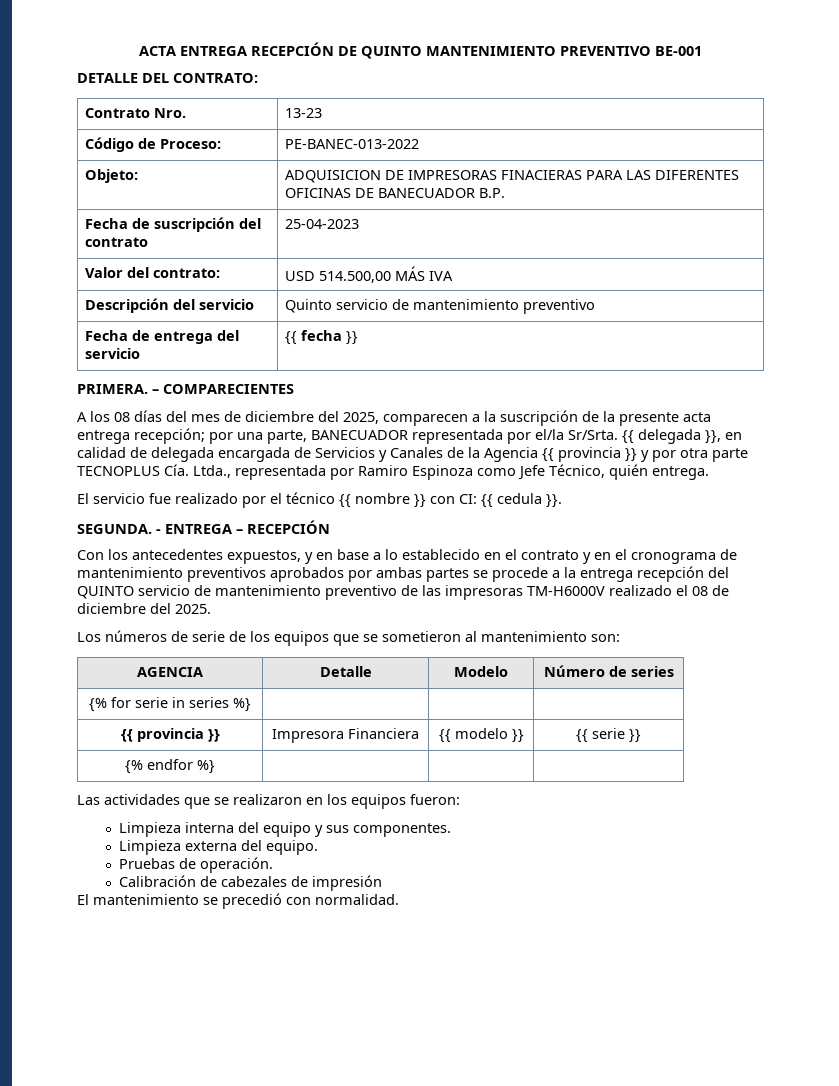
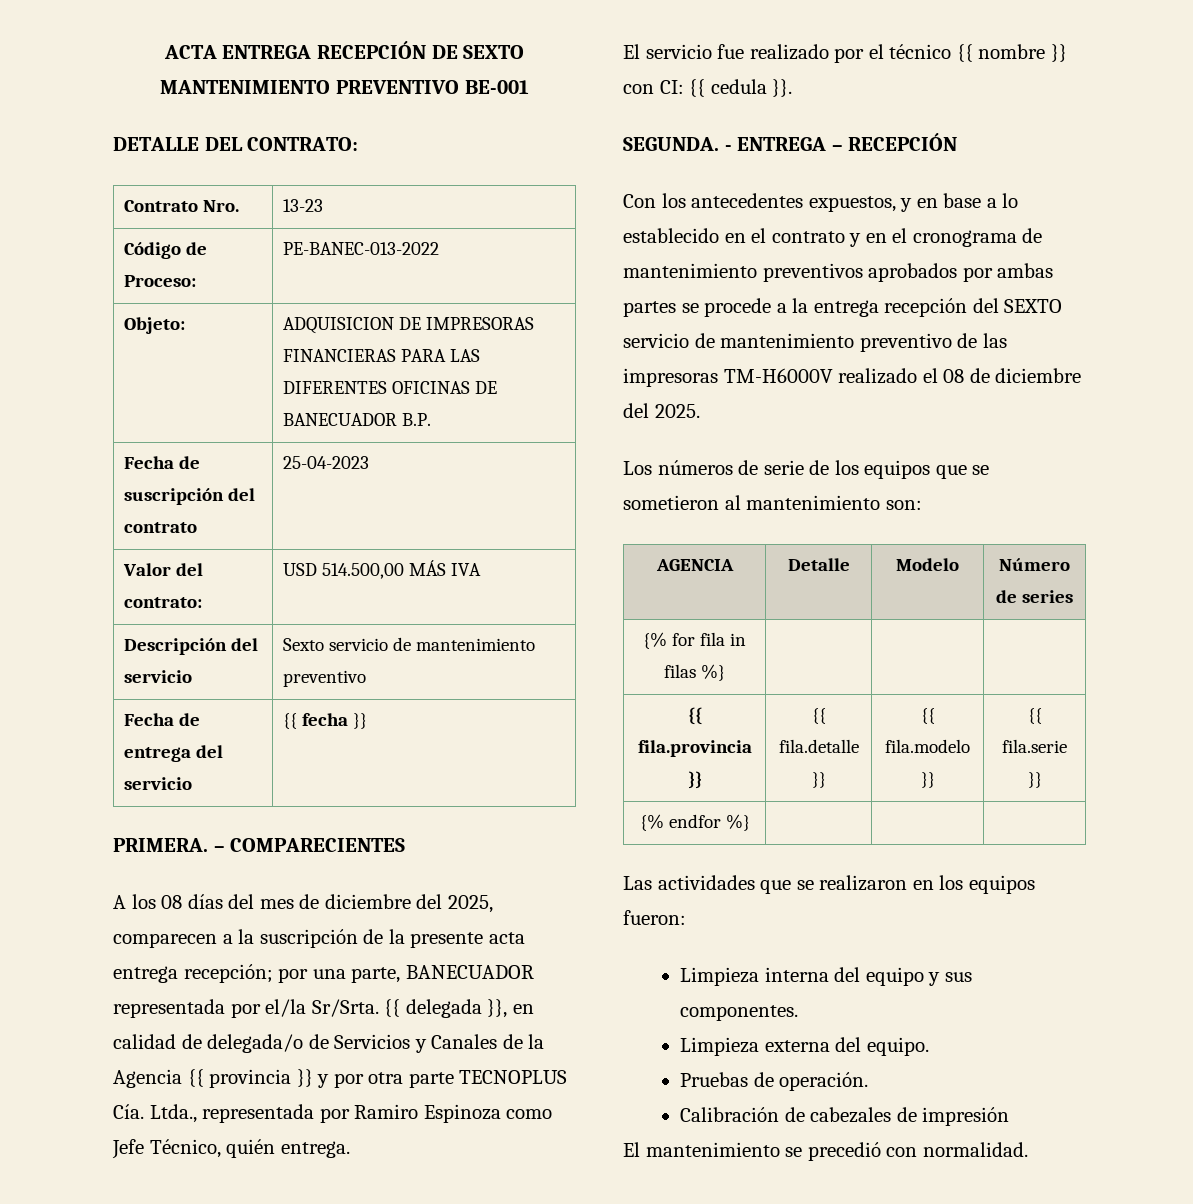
- ACTA ENTREGA RECEPCIÓN DE QUINTO MANTENIMIENTO PREVENTIVO BE-001
+ ACTA ENTREGA RECEPCIÓN DE SEXTO MANTENIMIENTO PREVENTIVO BE-001
- Objeto: | ADQUISICION DE IMPRESORAS FINACIERAS PARA LAS DIFERENTES OFICINAS DE BANECUADOR B.P.
+ Objeto: | ADQUISICION DE IMPRESORAS FINANCIERAS PARA LAS DIFERENTES OFICINAS DE BANECUADOR B.P.
- Descripción del servicio | Quinto servicio de mantenimiento preventivo
+ Descripción del servicio | Sexto servicio de mantenimiento preventivo
- {{ delegada }}, en calidad de delegada encargada de Servicios y Canales de la Agencia {{ provincia }} y por otra parte TECNOPLUS Cía. Ltda., representada por Ramiro Espinoza como Jefe Técnico, quién entrega.
+ {{ delegada }}, en calidad de delegada/o de Servicios y Canales de la Agencia {{ provincia }} y por otra parte TECNOPLUS Cía. Ltda., representada por Ramiro Espinoza como Jefe Técnico, quién entrega.
- Con los antecedentes expuestos, y en base a lo establecido en el contrato y en el cronograma de mantenimiento preventivos aprobados por ambas partes se procede a la entrega recepción del QUINTO servicio de mantenimiento preventivo de las impresoras TM-H6000V realizado el 08 de diciembre del 2025.
+ Con los antecedentes expuestos, y en base a lo establecido en el contrato y en el cronograma de mantenimiento preventivos aprobados por ambas partes se procede a la entrega recepción del SEXTO servicio de mantenimiento preventivo de las impresoras TM-H6000V realizado el 08 de diciembre del 2025.
- {% for serie in series %} | | |
+ {% for fila in filas %} | | |
- {{ provincia }} | Impresora Financiera | {{ modelo }} | {{ serie }}
+ {{ fila.provincia }} | {{ fila.detalle }} | {{ fila.modelo }} | {{ fila.serie }}

